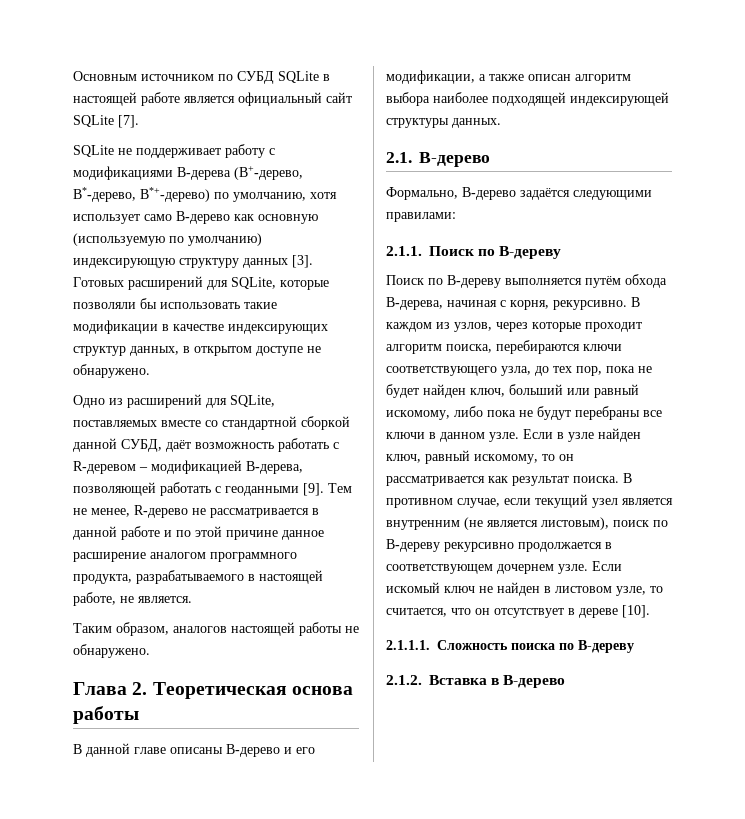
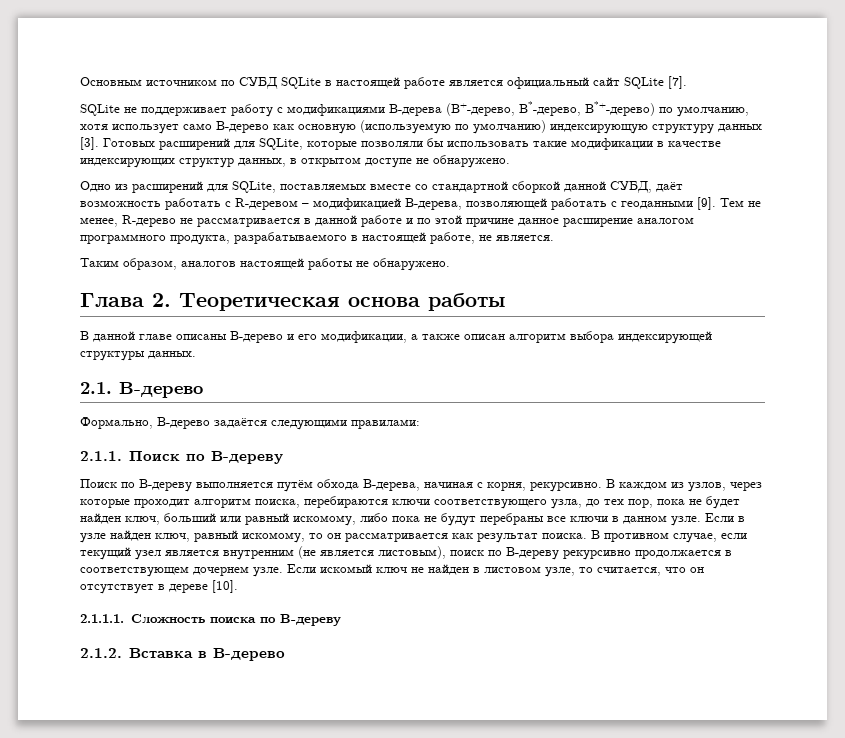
- В данной главе описаны B-дерево и его модификации, а также описан алгоритм выбора наиболее подходящей индексирующей структуры данных.
+ В данной главе описаны B-дерево и его модификации, а также описан алгоритм выбора индексирующей структуры данных.

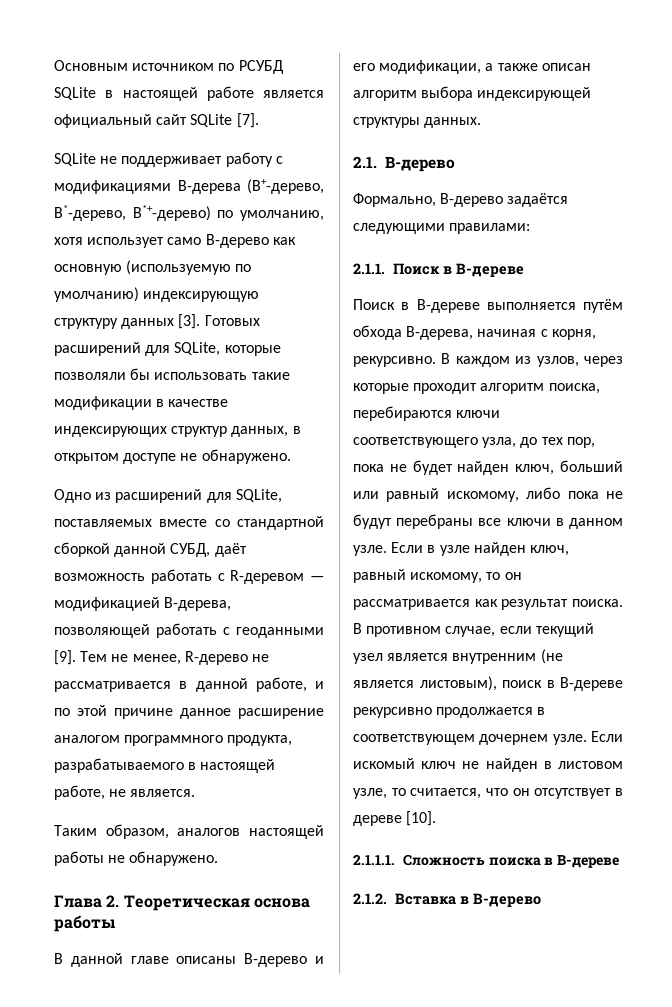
- Основным источником по СУБД SQLite в настоящей работе является официальный сайт SQLite [7].
+ Основным источником по РСУБД SQLite в настоящей работе является официальный сайт SQLite [7].
- Одно из расширений для SQLite, поставляемых вместе со стандартной сборкой данной СУБД, даёт возможность работать с R-деревом – модификацией B-дерева, позволяющей работать с геоданными [9].
+ Одно из расширений для SQLite, поставляемых вместе со стандартной сборкой данной СУБД, даёт возможность работать с R-деревом — модификацией B-дерева, позволяющей работать с геоданными [9].
- Тем не менее, R-дерево не рассматривается в данной работе и по этой причине данное расширение аналогом программного продукта, разрабатываемого в настоящей работе, не является.
+ Тем не менее, R-дерево не рассматривается в данной работе, и по этой причине данное расширение аналогом программного продукта, разрабатываемого в настоящей работе, не является.
- 2.1.1. Поиск по B-дереву
- Поиск по B-дереву выполняется путём обхода B-дерева, начиная с корня, рекурсивно.
+ 2.1.1. Поиск в B-дереве
+ Поиск в B-дереве выполняется путём обхода B-дерева, начиная с корня, рекурсивно.
- В противном случае, если текущий узел является внутренним (не является листовым), поиск по B-дереву рекурсивно продолжается в соответствующем дочернем узле.
+ В противном случае, если текущий узел является внутренним (не является листовым), поиск в B-дереве рекурсивно продолжается в соответствующем дочернем узле.
- 2.1.1.1. Сложность поиска по B-дереву
+ 2.1.1.1. Сложность поиска в B-дереве

